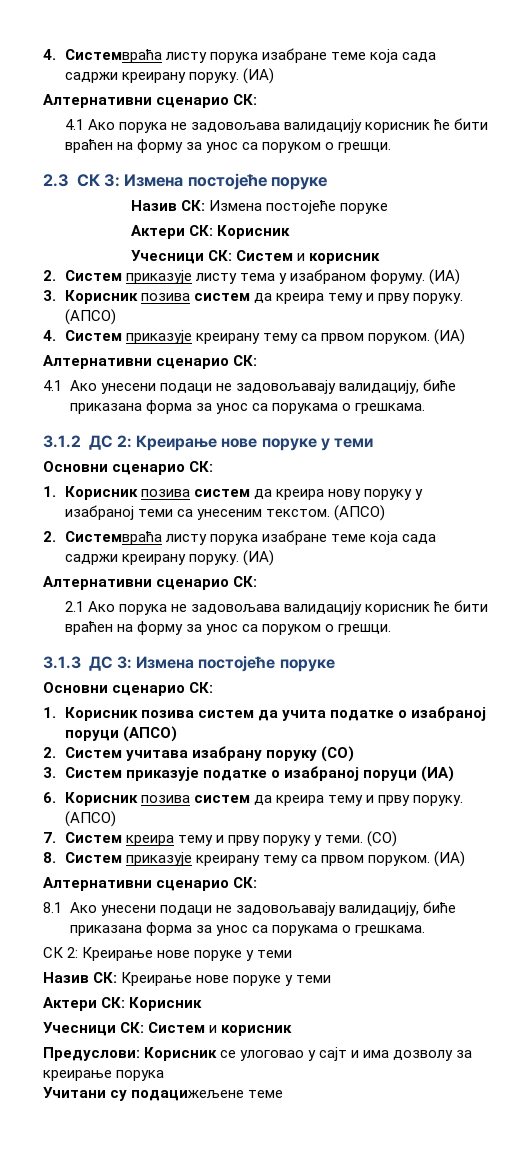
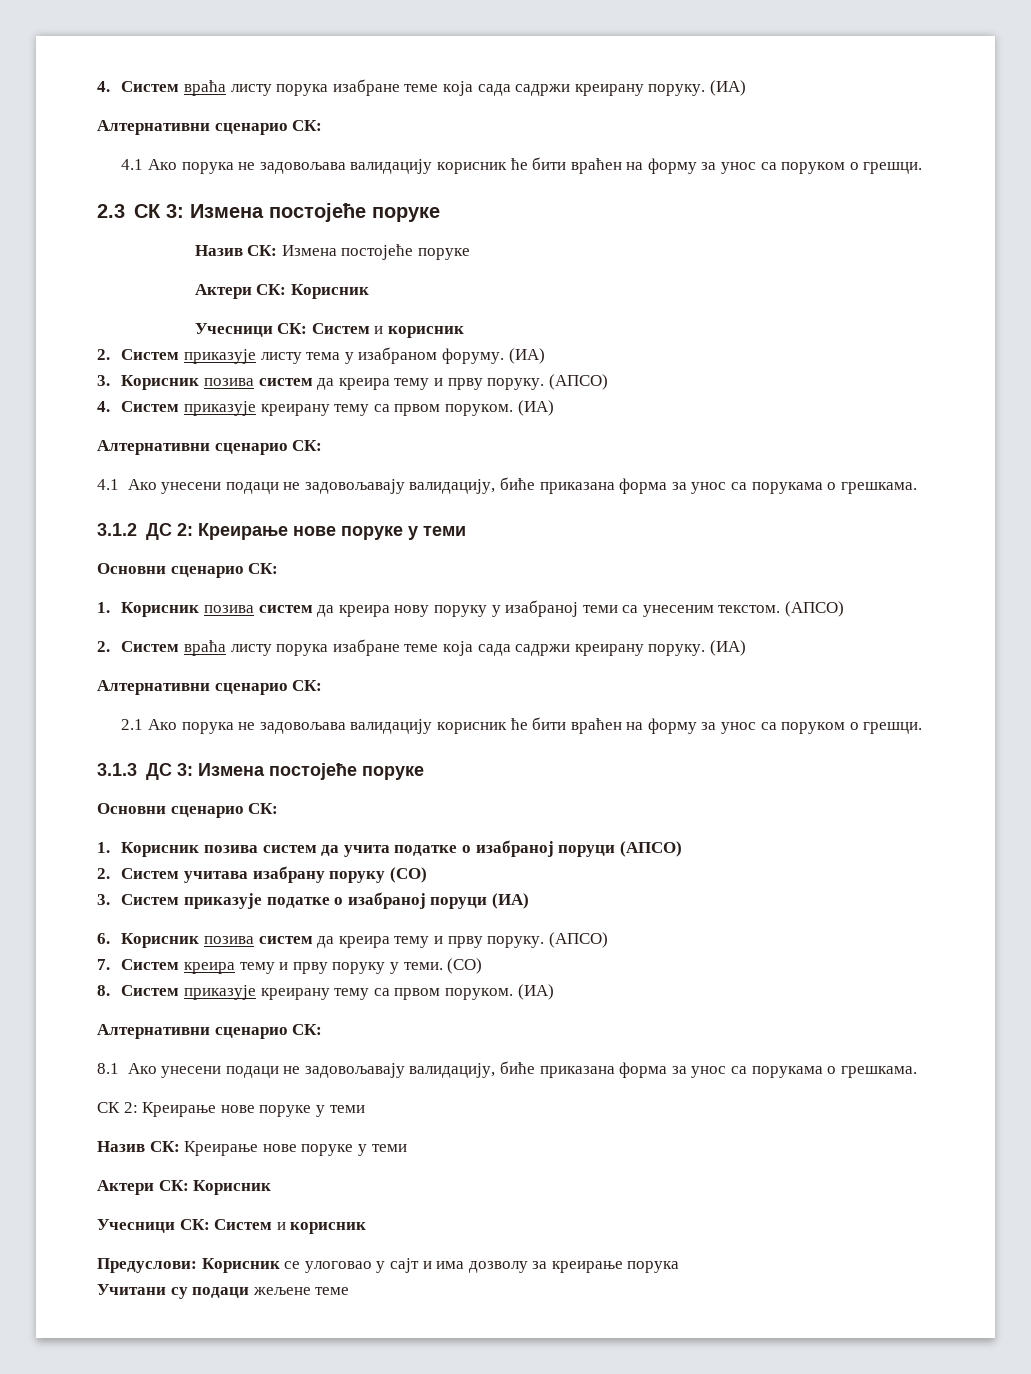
- 4. Системвраћа листу порука изабране теме која сада садржи креирану поруку.
+ 4. Систем враћа листу порука изабране теме која сада садржи креирану поруку.
- 2. Системвраћа листу порука изабране теме која сада садржи креирану поруку.
+ 2. Систем враћа листу порука изабране теме која сада садржи креирану поруку.
- Учитани су подацижељене теме
+ Учитани су подаци жељене теме

